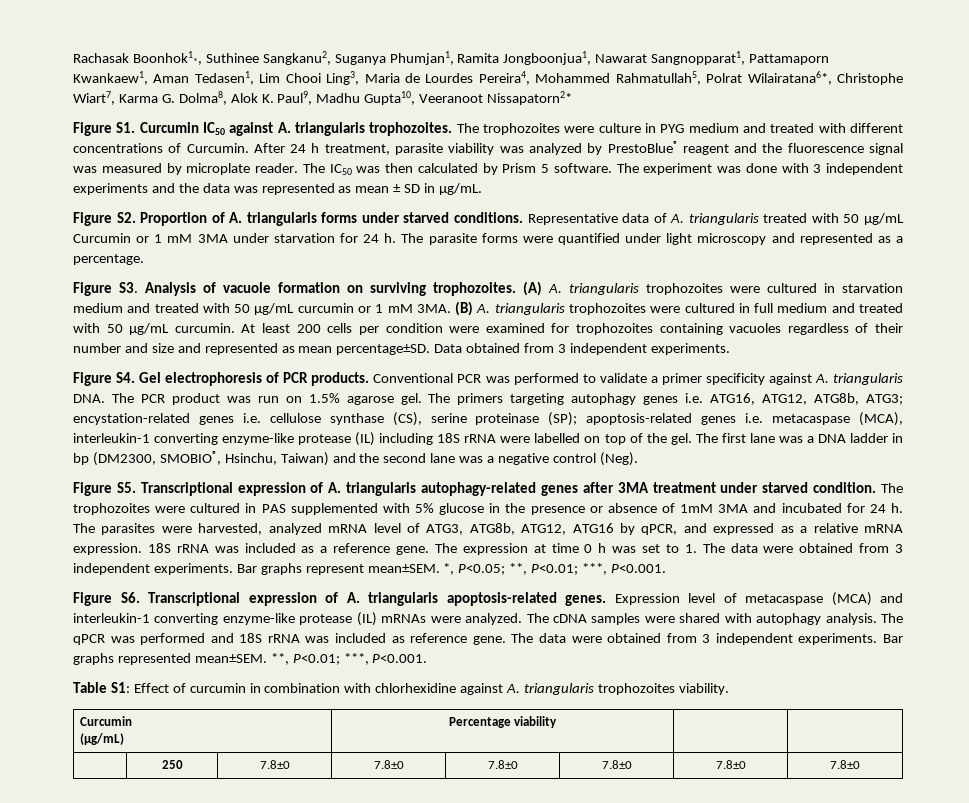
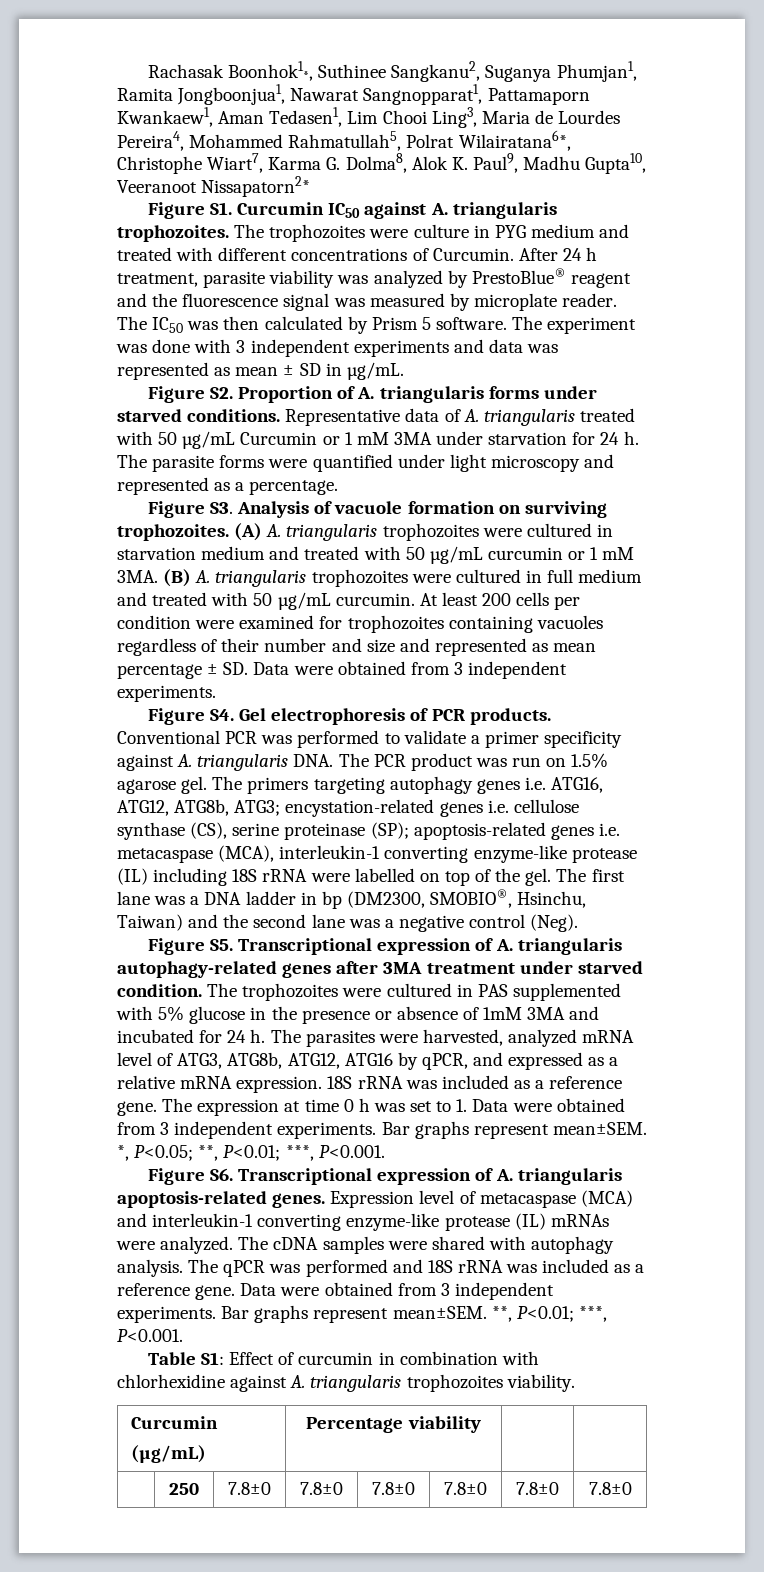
- The experiment was done with 3 independent experiments and the data was represented as mean ± SD in µg/mL.
+ The experiment was done with 3 independent experiments and data was represented as mean ± SD in µg/mL.
- At least 200 cells per condition were examined for trophozoites containing vacuoles regardless of their number and size and represented as mean percentage±SD. Data obtained from 3 independent experiments.
+ At least 200 cells per condition were examined for trophozoites containing vacuoles regardless of their number and size and represented as mean percentage ± SD. Data were obtained from 3 independent experiments.
- The expression at time 0 h was set to 1. The data were obtained from 3 independent experiments.
+ The expression at time 0 h was set to 1. Data were obtained from 3 independent experiments.
- The qPCR was performed and 18S rRNA was included as reference gene. The data were obtained from 3 independent experiments. Bar graphs represented mean±SEM.
+ The qPCR was performed and 18S rRNA was included as a reference gene. Data were obtained from 3 independent experiments. Bar graphs represent mean±SEM.

